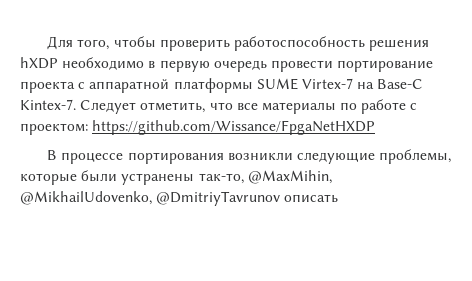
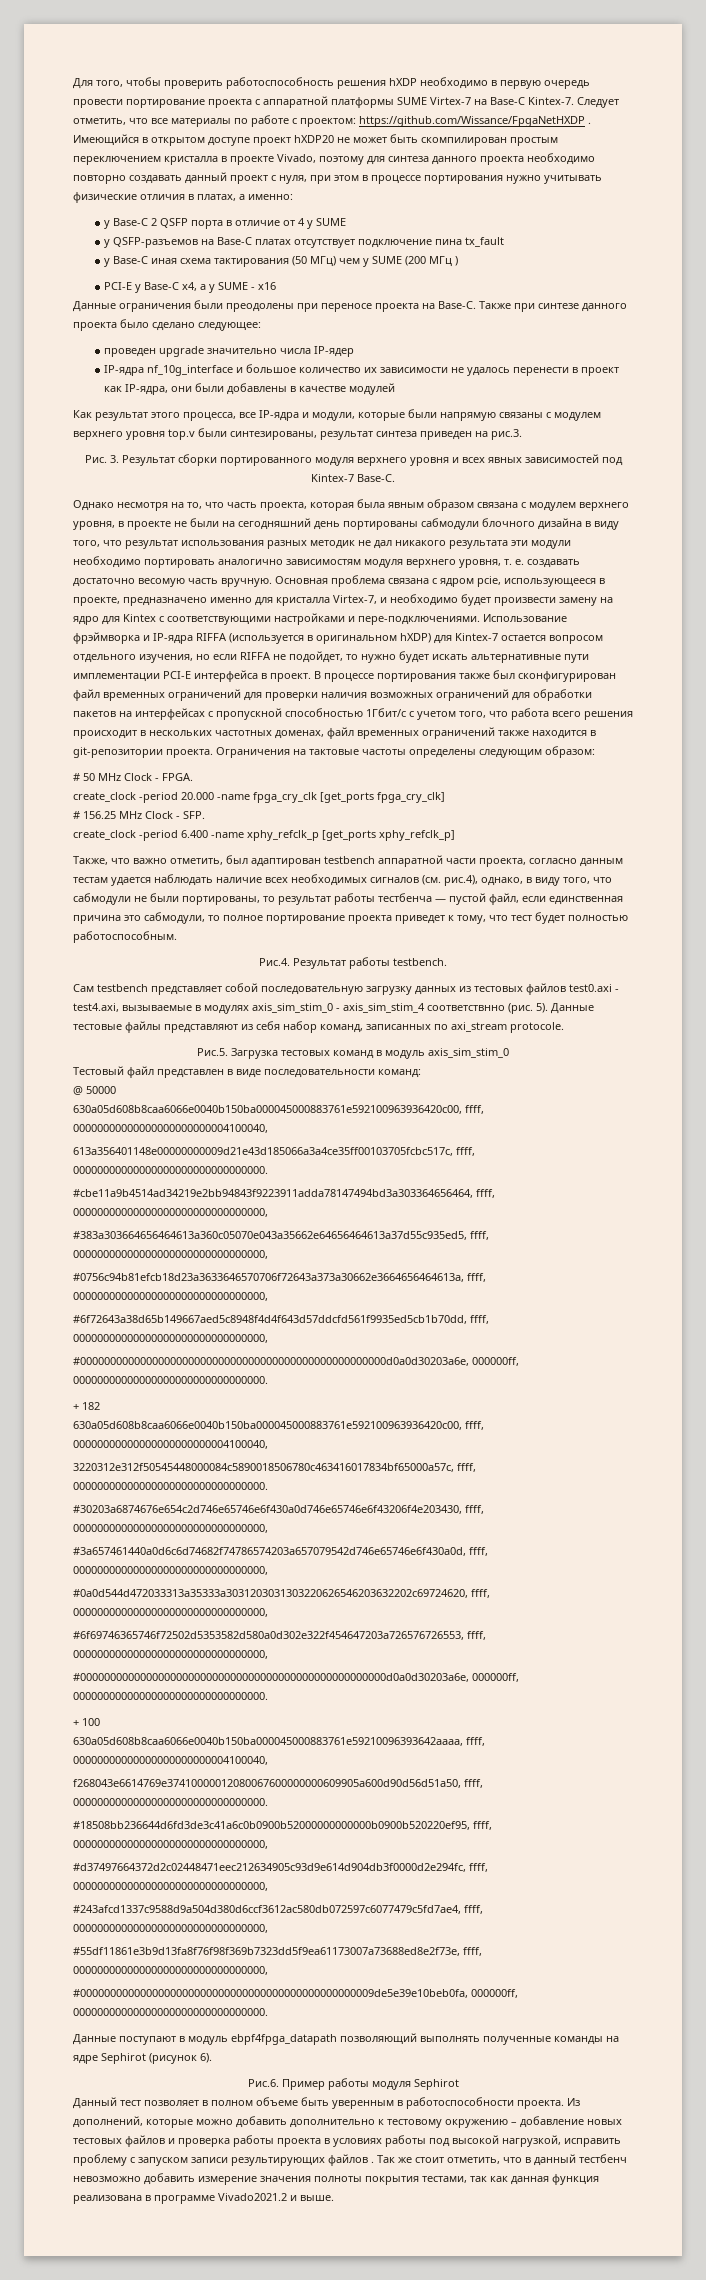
- Следует отметить, что все материалы по работе с проектом: https://github.com/Wissance/FpgaNetHXDP
- В процессе портирования возникли следующие проблемы, которые были устранены так-то, @MaxMihin, @MikhailUdovenko, @DmitriyTavrunov описать
+ Следует отметить, что все материалы по работе с проектом: https://github.com/Wissance/FpgaNetHXDP . Имеющийся в открытом доступе проект hXDP20 не может быть скомпилирован простым переключением кристалла в проекте Vivado, поэтому для синтеза данного проекта необходимо повторно создавать данный проект с нуля, при этом в процессе портирования нужно учитывать физические отличия в платах, а именно:
+ у Base-C 2 QSFP порта в отличие от 4 у SUME
+ у QSFP-разъемов на Base-C платах отсутствует подключение пина tx_fault
+ у Base-C иная схема тактирования (50 МГц) чем у SUME (200 МГц )
+ PCI-E у Base-C x4, а у SUME - x16
+ Данные ограничения были преодолены при переносе проекта на Base-C. Также при синтезе данного проекта было сделано следующее:
+ проведен upgrade значительно числа IP-ядер
+ IP-ядра nf_10g_interface и большое количество их зависимости не удалось перенести в проект как IP-ядра, они были добавлены в качестве модулей
+ Как результат этого процесса, все IP-ядра и модули, которые были напрямую связаны с модулем верхнего уровня top.v были синтезированы, результат синтеза приведен на рис.3.
+ Рис. 3. Результат сборки портированного модуля верхнего уровня и всех явных зависимостей под Kintex-7 Base-C.
+ Однако несмотря на то, что часть проекта, которая была явным образом связана с модулем верхнего уровня, в проекте не были на сегодняшний день портированы сабмодули блочного дизайна в виду того, что результат использования разных методик не дал никакого результата эти модули необходимо портировать аналогично зависимостям модуля верхнего уровня, т. е. создавать достаточно весомую часть вручную. Основная проблема связана с ядром pcie, использующееся в проекте, предназначено именно для кристалла Virtex-7, и необходимо будет произвести замену на ядро для Kintex с соответствующими настройками и пере-подключениями. Использование фрэймворка и IP-ядра RIFFA (используется в оригинальном hXDP) для Kintex-7 остается вопросом отдельного изучения, но если RIFFA не подойдет, то нужно будет искать альтернативные пути имплементации PCI-E интерфейса в проект. В процессе портирования также был сконфигурирован файл временных ограничений для проверки наличия возможных ограничений для обработки пакетов на интерфейсах с пропускной способностью 1Гбит/с с учетом того, что работа всего решения происходит в нескольких частотных доменах, файл временных ограничений также находится в git-репозитории проекта. Ограничения на тактовые частоты определены следующим образом:
+ # 50 MHz Clock - FPGA.
+ create_clock -period 20.000 -name fpga_cry_clk [get_ports fpga_cry_clk]
+ # 156.25 MHz Clock - SFP.
+ create_clock -period 6.400 -name xphy_refclk_p [get_ports xphy_refclk_p]
+ Также, что важно отметить, был адаптирован testbench аппаратной части проекта, согласно данным тестам удается наблюдать наличие всех необходимых сигналов (см. рис.4), однако, в виду того, что сабмодули не были портированы, то результат работы тестбенча — пустой файл, если единственная причина это сабмодули, то полное портирование проекта приведет к тому, что тест будет полностью работоспособным.
+ Рис.4. Результат работы testbench.
+ Сам testbench представляет собой последовательную загрузку данных из тестовых файлов test0.axi - test4.axi, вызываемые в модулях axis_sim_stim_0 - axis_sim_stim_4 соответствнно (рис. 5). Данные тестовые файлы представляют из себя набор команд, записанных по axi_stream protocole.
+ Рис.5. Загрузка тестовых команд в модуль axis_sim_stim_0
+ Тестовый файл представлен в виде последовательности команд:
+ @ 50000
+ 630a05d608b8caa6066e0040b150ba000045000883761e592100963936420c00, ffff, 00000000000000000000000004100040,
+ 613a356401148e00000000009d21e43d185066a3a4ce35ff00103705fcbc517c, ffff, 00000000000000000000000000000000.
+ #cbe11a9b4514ad34219e2bb94843f9223911adda78147494bd3a303364656464, ffff, 00000000000000000000000000000000,
+ #383a303664656464613a360c05070e043a35662e64656464613a37d55c935ed5, ffff, 00000000000000000000000000000000,
+ #0756c94b81efcb18d23a3633646570706f72643a373a30662e3664656464613a, ffff, 00000000000000000000000000000000,
+ #6f72643a38d65b149667aed5c8948f4d4f643d57ddcfd561f9935ed5cb1b70dd, ffff, 00000000000000000000000000000000,
+ #000000000000000000000000000000000000000000000000000d0a0d30203a6e, 000000ff, 00000000000000000000000000000000.
+ + 182
+ 630a05d608b8caa6066e0040b150ba000045000883761e592100963936420c00, ffff, 00000000000000000000000004100040,
+ 3220312e312f50545448000084c5890018506780c463416017834bf65000a57c, ffff, 00000000000000000000000000000000.
+ #30203a6874676e654c2d746e65746e6f430a0d746e65746e6f43206f4e203430, ffff, 00000000000000000000000000000000,
+ #3a657461440a0d6c6d74682f74786574203a657079542d746e65746e6f430a0d, ffff, 00000000000000000000000000000000,
+ #0a0d544d472033313a35333a3031203031303220626546203632202c69724620, ffff, 00000000000000000000000000000000,
+ #6f69746365746f72502d5353582d580a0d302e322f454647203a726576726553, ffff, 00000000000000000000000000000000,
+ #000000000000000000000000000000000000000000000000000d0a0d30203a6e, 000000ff, 00000000000000000000000000000000.
+ + 100
+ 630a05d608b8caa6066e0040b150ba000045000883761e59210096393642aaaa, ffff, 00000000000000000000000004100040,
+ f268043e6614769e37410000012080067600000000609905a600d90d56d51a50, ffff, 00000000000000000000000000000000.
+ #18508bb236644d6fd3de3c41a6c0b0900b52000000000000b0900b520220ef95, ffff, 00000000000000000000000000000000,
+ #d37497664372d2c02448471eec212634905c93d9e614d904db3f0000d2e294fc, ffff, 00000000000000000000000000000000,
+ #243afcd1337c9588d9a504d380d6ccf3612ac580db072597c6077479c5fd7ae4, ffff, 00000000000000000000000000000000,
+ #55df11861e3b9d13fa8f76f98f369b7323dd5f9ea61173007a73688ed8e2f73e, ffff, 00000000000000000000000000000000,
+ #0000000000000000000000000000000000000000000000009de5e39e10beb0fa, 000000ff, 00000000000000000000000000000000.
+ Данные поступают в модуль ebpf4fpga_datapath позволяющий выполнять полученные команды на ядре Sephirot (рисунок 6).
+ Рис.6. Пример работы модуля Sephirot
+ Данный тест позволяет в полном объеме быть уверенным в работоспособности проекта. Из дополнений, которые можно добавить дополнительно к тестовому окружению – добавление новых тестовых файлов и проверка работы проекта в условиях работы под высокой нагрузкой, исправить проблему с запуском записи результирующих файлов . Так же стоит отметить, что в данный тестбенч невозможно добавить измерение значения полноты покрытия тестами, так как данная функция реализована в программе Vivado2021.2 и выше.

